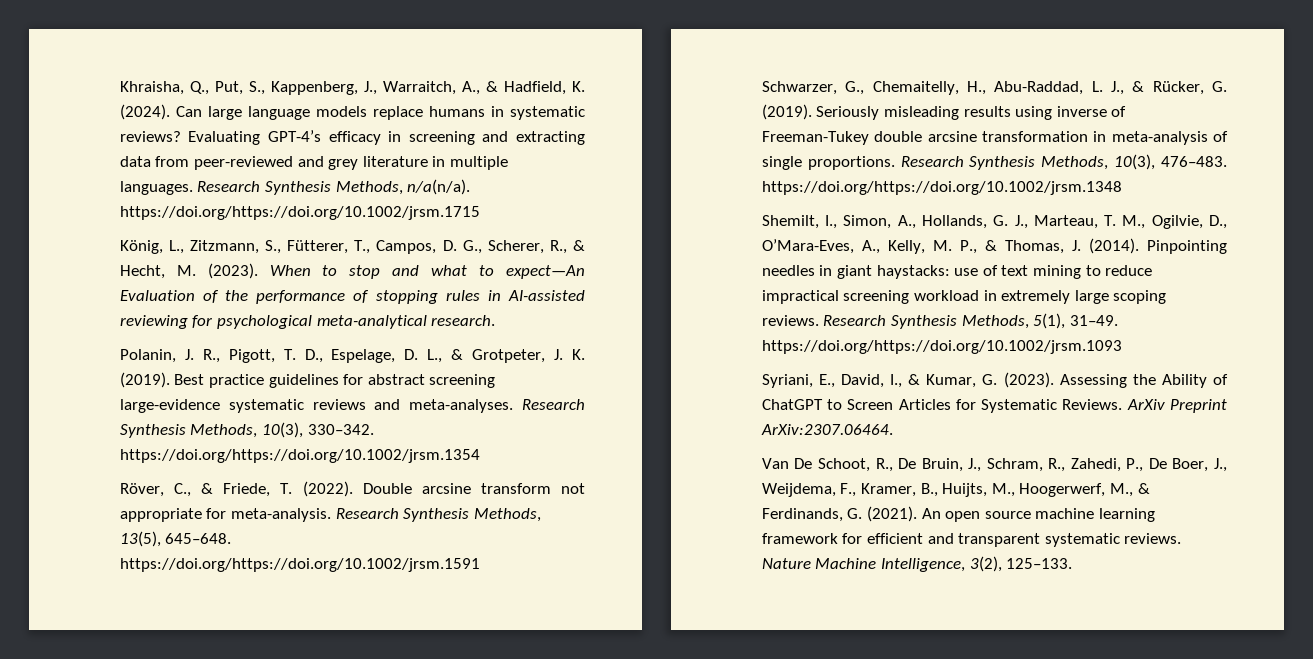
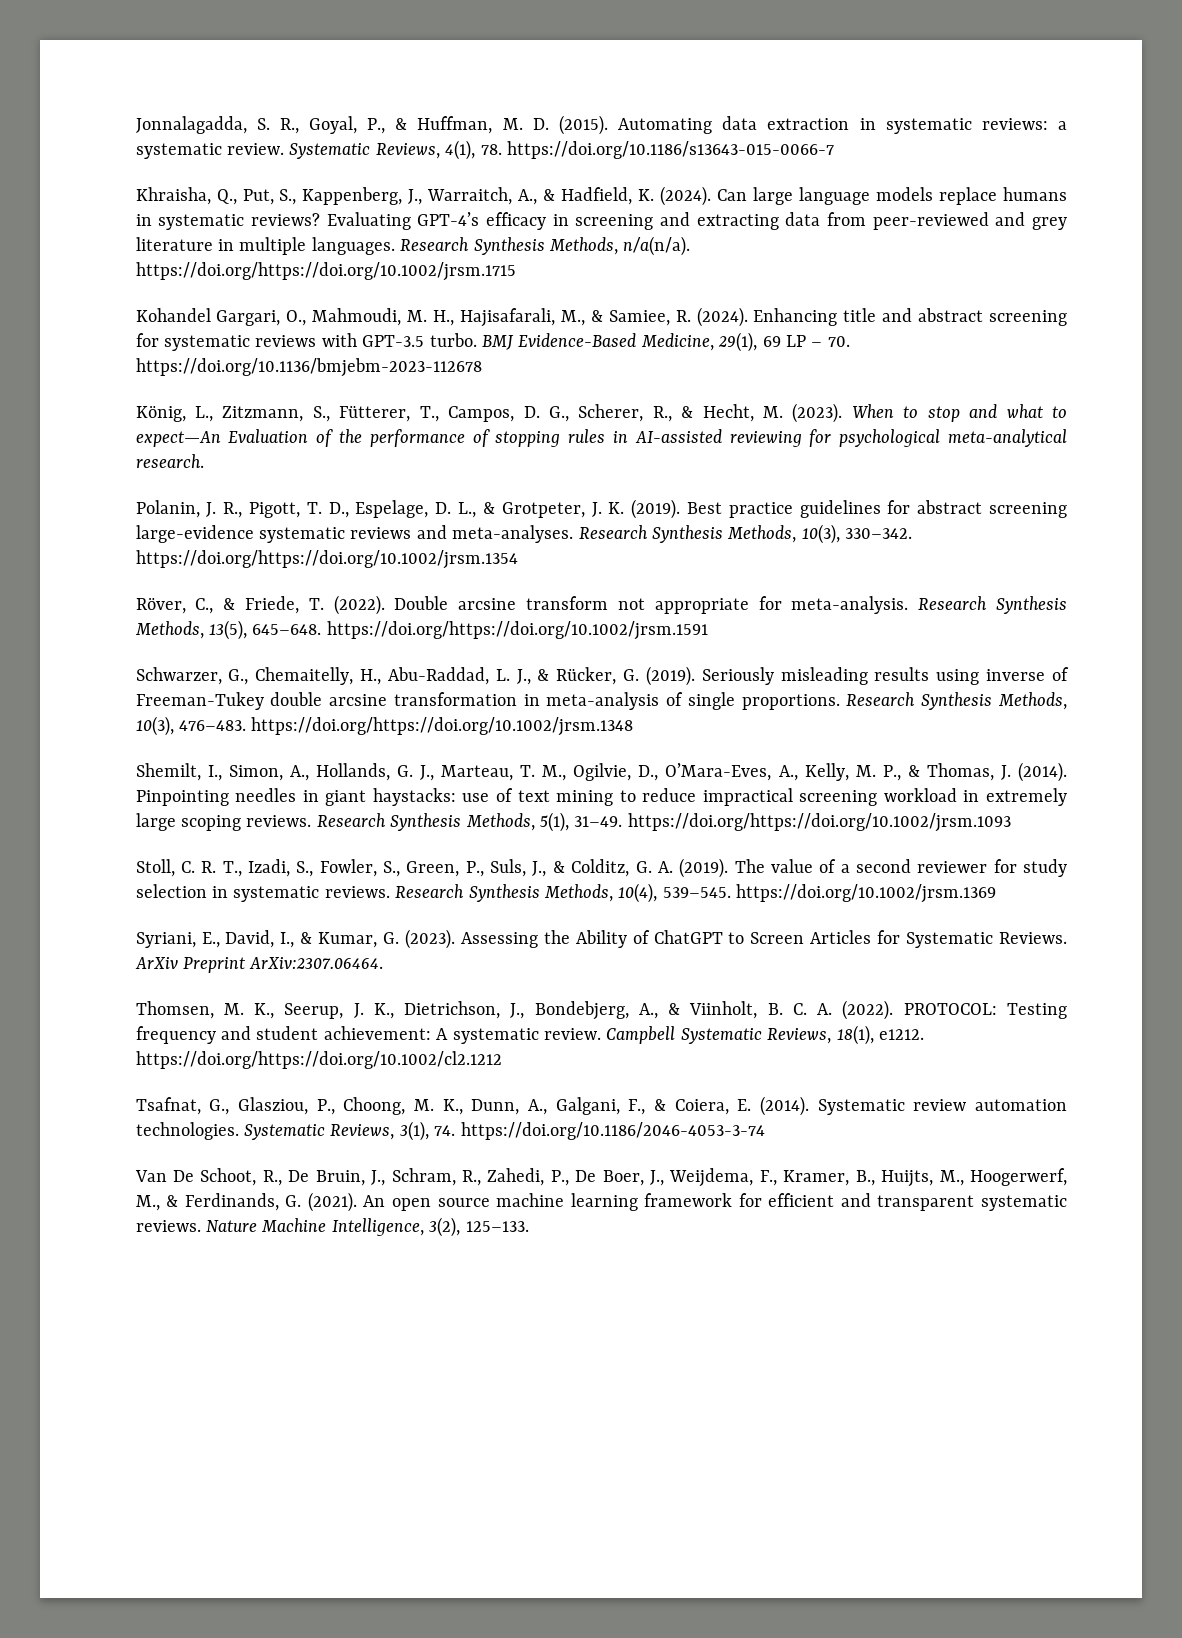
+ Jonnalagadda, S. R., Goyal, P., & Huffman, M. D. (2015). Automating data extraction in systematic reviews: a systematic review. Systematic Reviews, 4(1), 78. https://doi.org/10.1186/s13643-015-0066-7
+ Kohandel Gargari, O., Mahmoudi, M. H., Hajisafarali, M., & Samiee, R. (2024). Enhancing title and abstract screening for systematic reviews with GPT-3.5 turbo. BMJ Evidence-Based Medicine, 29(1), 69 LP – 70. https://doi.org/10.1136/bmjebm-2023-112678
+ Stoll, C. R. T., Izadi, S., Fowler, S., Green, P., Suls, J., & Colditz, G. A. (2019). The value of a second reviewer for study selection in systematic reviews. Research Synthesis Methods, 10(4), 539–545. https://doi.org/10.1002/jrsm.1369
+ Thomsen, M. K., Seerup, J. K., Dietrichson, J., Bondebjerg, A., & Viinholt, B. C. A. (2022). PROTOCOL: Testing frequency and student achievement: A systematic review. Campbell Systematic Reviews, 18(1), e1212. https://doi.org/https://doi.org/10.1002/cl2.1212
+ Tsafnat, G., Glasziou, P., Choong, M. K., Dunn, A., Galgani, F., & Coiera, E. (2014). Systematic review automation technologies. Systematic Reviews, 3(1), 74. https://doi.org/10.1186/2046-4053-3-74

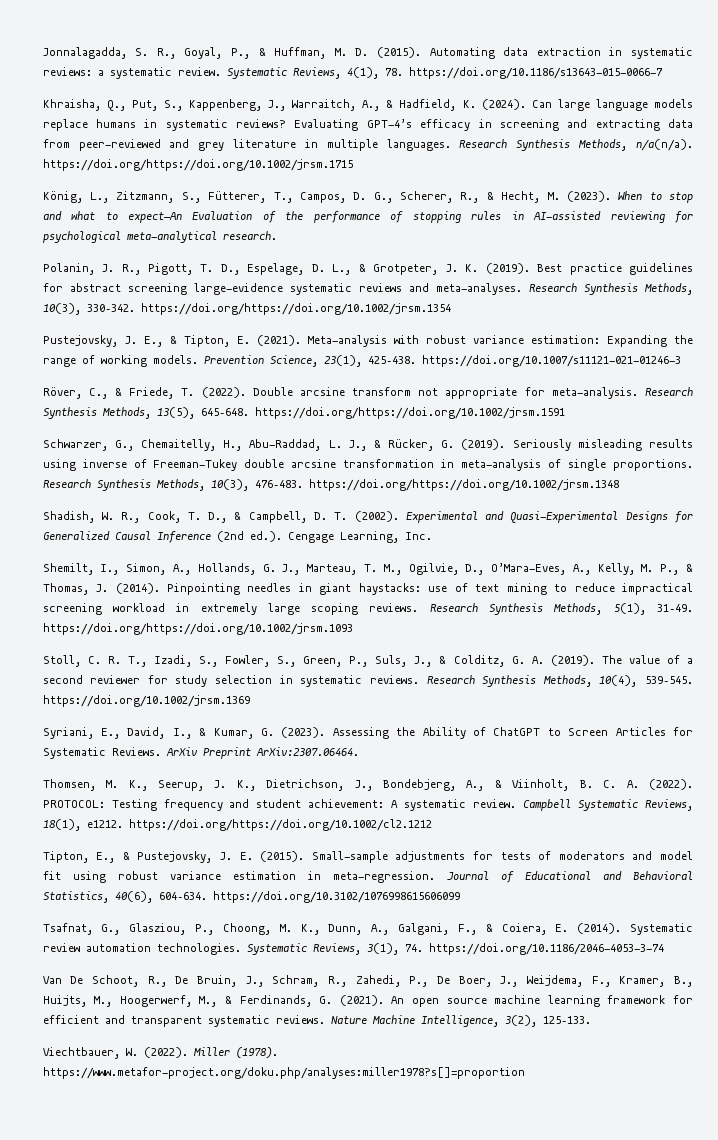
- Kohandel Gargari, O., Mahmoudi, M. H., Hajisafarali, M., & Samiee, R. (2024). Enhancing title and abstract screening for systematic reviews with GPT-3.5 turbo. BMJ Evidence-Based Medicine, 29(1), 69 LP – 70. https://doi.org/10.1136/bmjebm-2023-112678
+ Pustejovsky, J. E., & Tipton, E. (2021). Meta-analysis with robust variance estimation: Expanding the range of working models. Prevention Science, 23(1), 425–438. https://doi.org/10.1007/s11121-021-01246-3
+ Shadish, W. R., Cook, T. D., & Campbell, D. T. (2002). Experimental and Quasi-Experimental Designs for Generalized Causal Inference (2nd ed.). Cengage Learning, Inc.
+ Tipton, E., & Pustejovsky, J. E. (2015). Small-sample adjustments for tests of moderators and model fit using robust variance estimation in meta-regression. Journal of Educational and Behavioral Statistics, 40(6), 604–634. https://doi.org/10.3102/1076998615606099
+ Viechtbauer, W. (2022). Miller (1978). https://www.metafor-project.org/doku.php/analyses:miller1978?s[]=proportion

